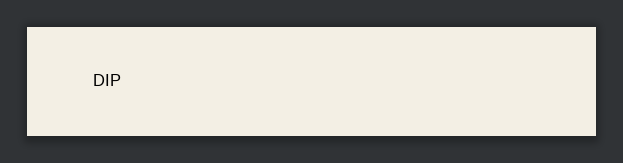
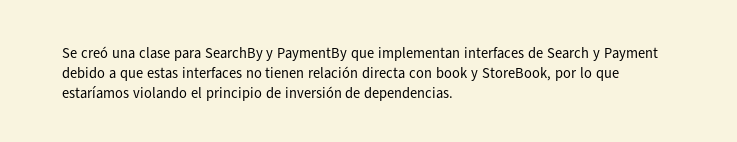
- DIP
+ Se creó una clase para SearchBy y PaymentBy que implementan interfaces de Search y Payment debido a que estas interfaces no tienen relación directa con book y StoreBook, por lo que estaríamos violando el principio de inversión de dependencias.

